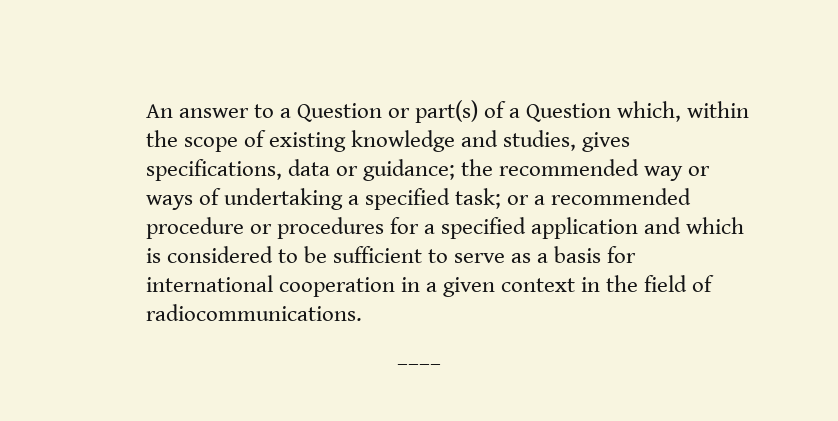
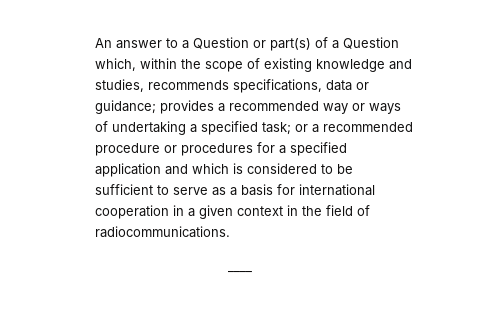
- An answer to a Question or part(s) of a Question which, within the scope of existing knowledge and studies, gives specifications, data or guidance;
+ An answer to a Question or part(s) of a Question which, within the scope of existing knowledge and studies, recommends specifications, data or guidance;
- the recommended way or ways of undertaking a specified task;
+ provides a recommended way or ways of undertaking a specified task;

